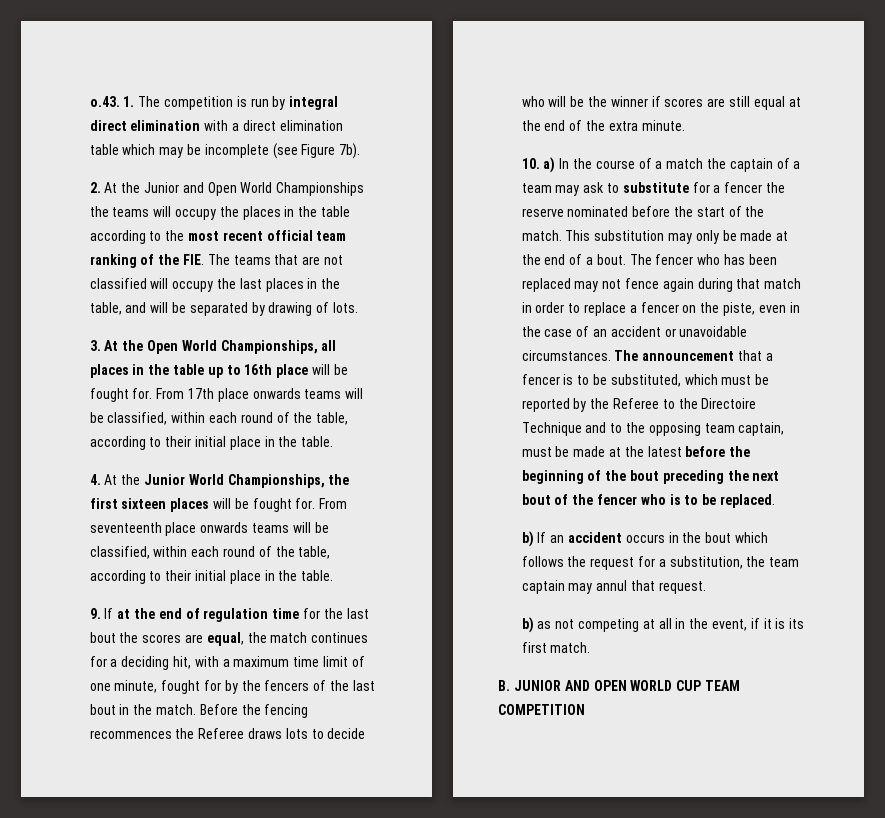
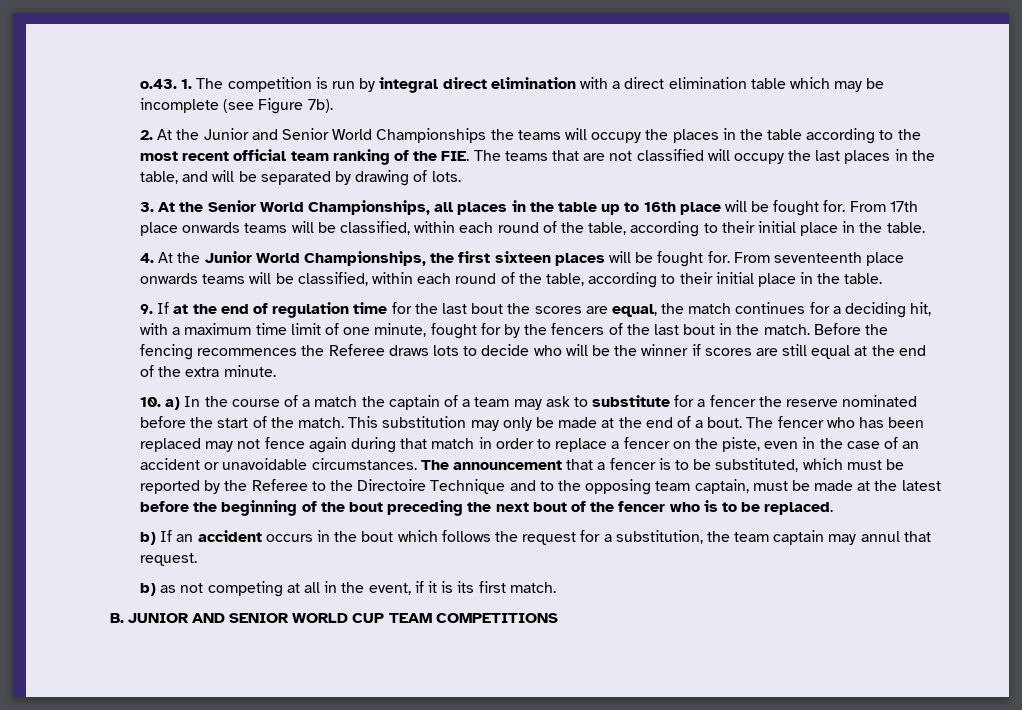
- 2. At the Junior and Open World Championships the teams will occupy the places in the table according to the most recent official team ranking of the FIE. The teams that are not classified will occupy the last places in the table, and will be separated by drawing of lots.
+ 2. At the Junior and Senior World Championships the teams will occupy the places in the table according to the most recent official team ranking of the FIE. The teams that are not classified will occupy the last places in the table, and will be separated by drawing of lots.
- 3. At the Open World Championships, all places in the table up to 16th place will be fought for.
+ 3. At the Senior World Championships, all places in the table up to 16th place will be fought for.
- B. JUNIOR AND OPEN WORLD CUP TEAM COMPETITION
+ B. JUNIOR AND SENIOR WORLD CUP TEAM COMPETITIONS

